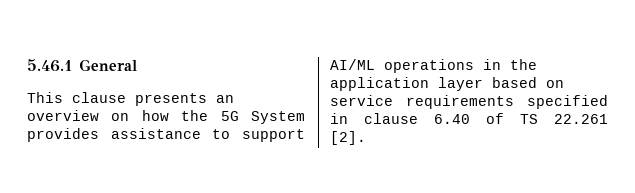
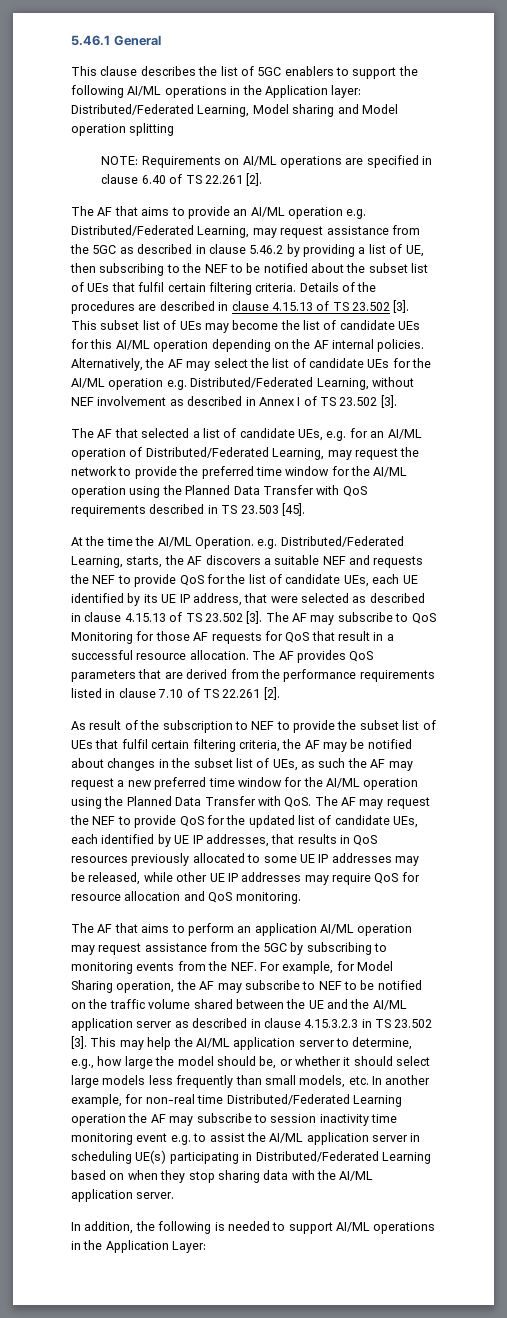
- This clause presents an overview on how the 5G System provides assistance to support AI/ML operations in the application layer based on service requirements specified in clause 6.40 of TS 22.261 [2].
+ This clause describes the list of 5GC enablers to support the following AI/ML operations in the Application layer: Distributed/Federated Learning, Model sharing and Model operation splitting
+ NOTE: Requirements on AI/ML operations are specified in clause 6.40 of TS 22.261 [2].
+ The AF that aims to provide an AI/ML operation e.g. Distributed/Federated Learning, may request assistance from the 5GC as described in clause 5.46.2 by providing a list of UE, then subscribing to the NEF to be notified about the subset list of UEs that fulfil certain filtering criteria. Details of the procedures are described in clause 4.15.13 of TS 23.502 [3]. This subset list of UEs may become the list of candidate UEs for this AI/ML operation depending on the AF internal policies. Alternatively, the AF may select the list of candidate UEs for the AI/ML operation e.g. Distributed/Federated Learning, without NEF involvement as described in Annex I of TS 23.502 [3].
+ The AF that selected a list of candidate UEs, e.g. for an AI/ML operation of Distributed/Federated Learning, may request the network to provide the preferred time window for the AI/ML operation using the Planned Data Transfer with QoS requirements described in TS 23.503 [45].
+ At the time the AI/ML Operation. e.g. Distributed/Federated Learning, starts, the AF discovers a suitable NEF and requests the NEF to provide QoS for the list of candidate UEs, each UE identified by its UE IP address, that were selected as described in clause 4.15.13 of TS 23.502 [3]. The AF may subscribe to QoS Monitoring for those AF requests for QoS that result in a successful resource allocation. The AF provides QoS parameters that are derived from the performance requirements listed in clause 7.10 of TS 22.261 [2].
+ As result of the subscription to NEF to provide the subset list of UEs that fulfil certain filtering criteria, the AF may be notified about changes in the subset list of UEs, as such the AF may request a new preferred time window for the AI/ML operation using the Planned Data Transfer with QoS. The AF may request the NEF to provide QoS for the updated list of candidate UEs, each identified by UE IP addresses, that results in QoS resources previously allocated to some UE IP addresses may be released, while other UE IP addresses may require QoS for resource allocation and QoS monitoring.
+ The AF that aims to perform an application AI/ML operation may request assistance from the 5GC by subscribing to monitoring events from the NEF. For example, for Model Sharing operation, the AF may subscribe to NEF to be notified on the traffic volume shared between the UE and the AI/ML application server as described in clause 4.15.3.2.3 in TS 23.502 [3]. This may help the AI/ML application server to determine, e.g., how large the model should be, or whether it should select large models less frequently than small models, etc. In another example, for non-real time Distributed/Federated Learning operation the AF may subscribe to session inactivity time monitoring event e.g. to assist the AI/ML application server in scheduling UE(s) participating in Distributed/Federated Learning based on when they stop sharing data with the AI/ML application server.
+ In addition, the following is needed to support AI/ML operations in the Application Layer:

